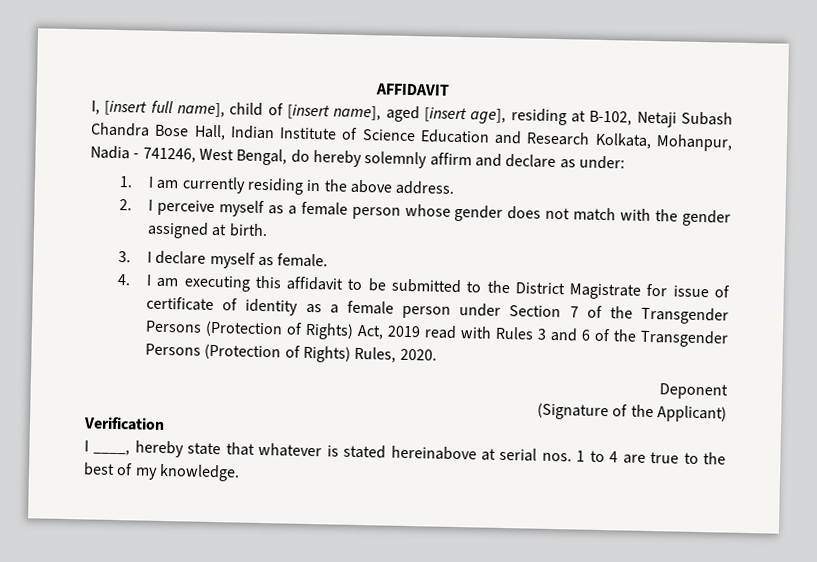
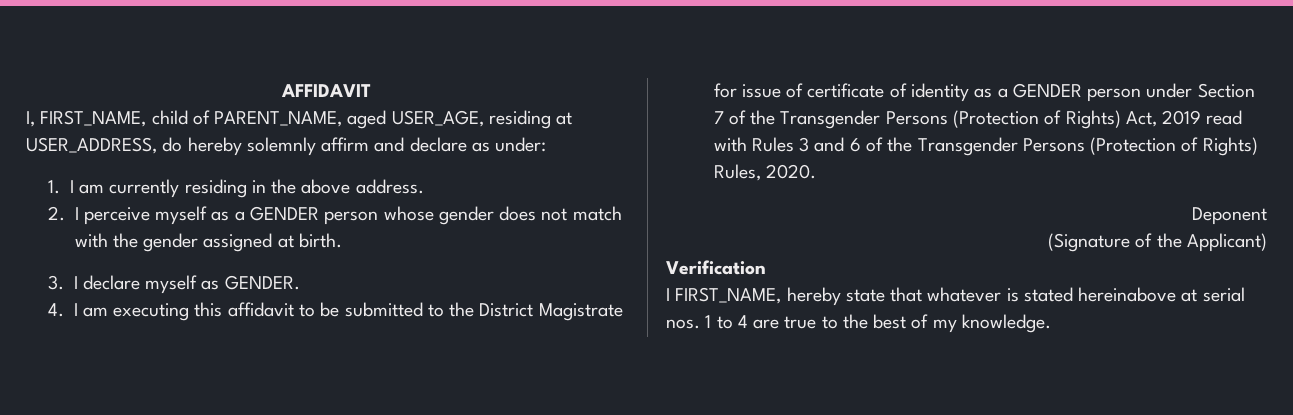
- I, [insert full name], child of [insert name], aged [insert age], residing at B-102, Netaji Subash Chandra Bose Hall, Indian Institute of Science Education and Research Kolkata, Mohanpur, Nadia - 741246, West Bengal, do hereby solemnly affirm and declare as under:
+ I, FIRST_NAME, child of PARENT_NAME, aged USER_AGE, residing at USER_ADDRESS, do hereby solemnly affirm and declare as under:
- 2. I perceive myself as a female person whose gender does not match with the gender assigned at birth.
+ 2. I perceive myself as a GENDER person whose gender does not match with the gender assigned at birth.
- 3. I declare myself as female.
+ 3. I declare myself as GENDER.
- 4. I am executing this affidavit to be submitted to the District Magistrate for issue of certificate of identity as a female person under Section 7 of the Transgender Persons (Protection of Rights) Act, 2019 read with Rules 3 and 6 of the Transgender Persons (Protection of Rights) Rules, 2020.
+ 4. I am executing this affidavit to be submitted to the District Magistrate for issue of certificate of identity as a GENDER person under Section 7 of the Transgender Persons (Protection of Rights) Act, 2019 read with Rules 3 and 6 of the Transgender Persons (Protection of Rights) Rules, 2020.
- I ____, hereby state that whatever is stated hereinabove at serial nos. 1 to 4 are true to the best of my knowledge.
+ I FIRST_NAME, hereby state that whatever is stated hereinabove at serial nos. 1 to 4 are true to the best of my knowledge.

